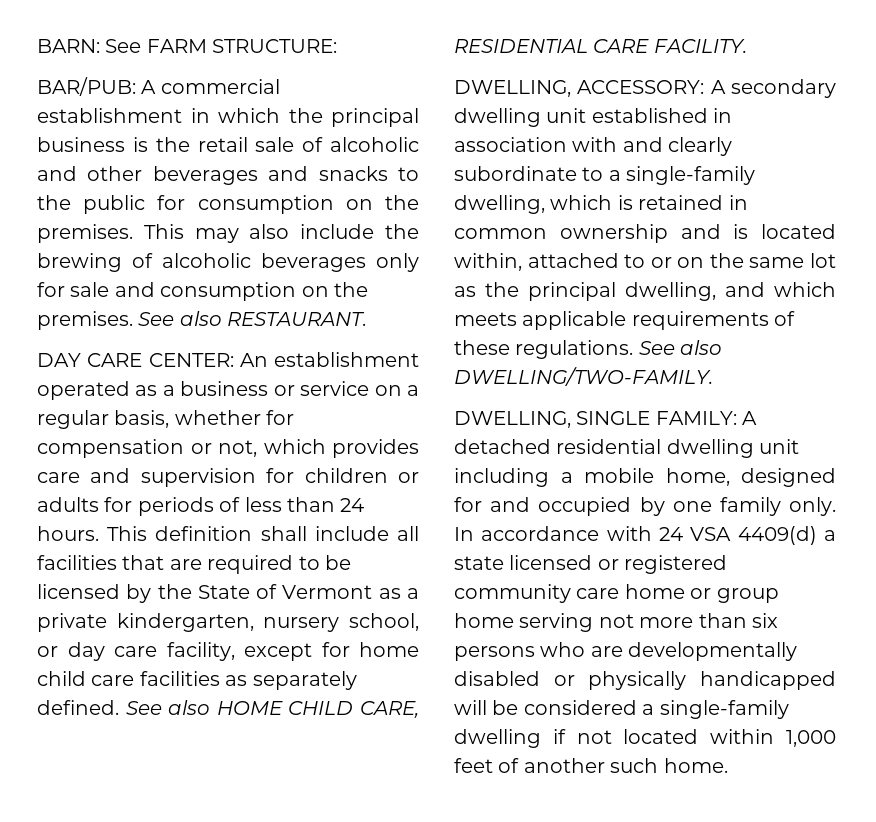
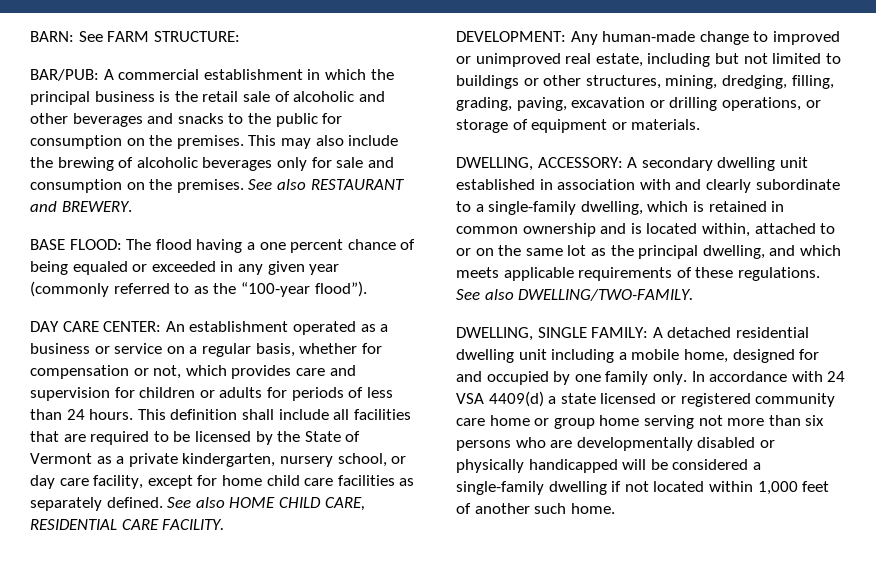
- See also RESTAURANT.
+ See also RESTAURANT and BREWERY.
+ BASE FLOOD: The flood having a one percent chance of being equaled or exceeded in any given year (commonly referred to as the “100-year flood”).
+ DEVELOPMENT: Any human-made change to improved or unimproved real estate, including but not limited to buildings or other structures, mining, dredging, filling, grading, paving, excavation or drilling operations, or storage of equipment or materials.

